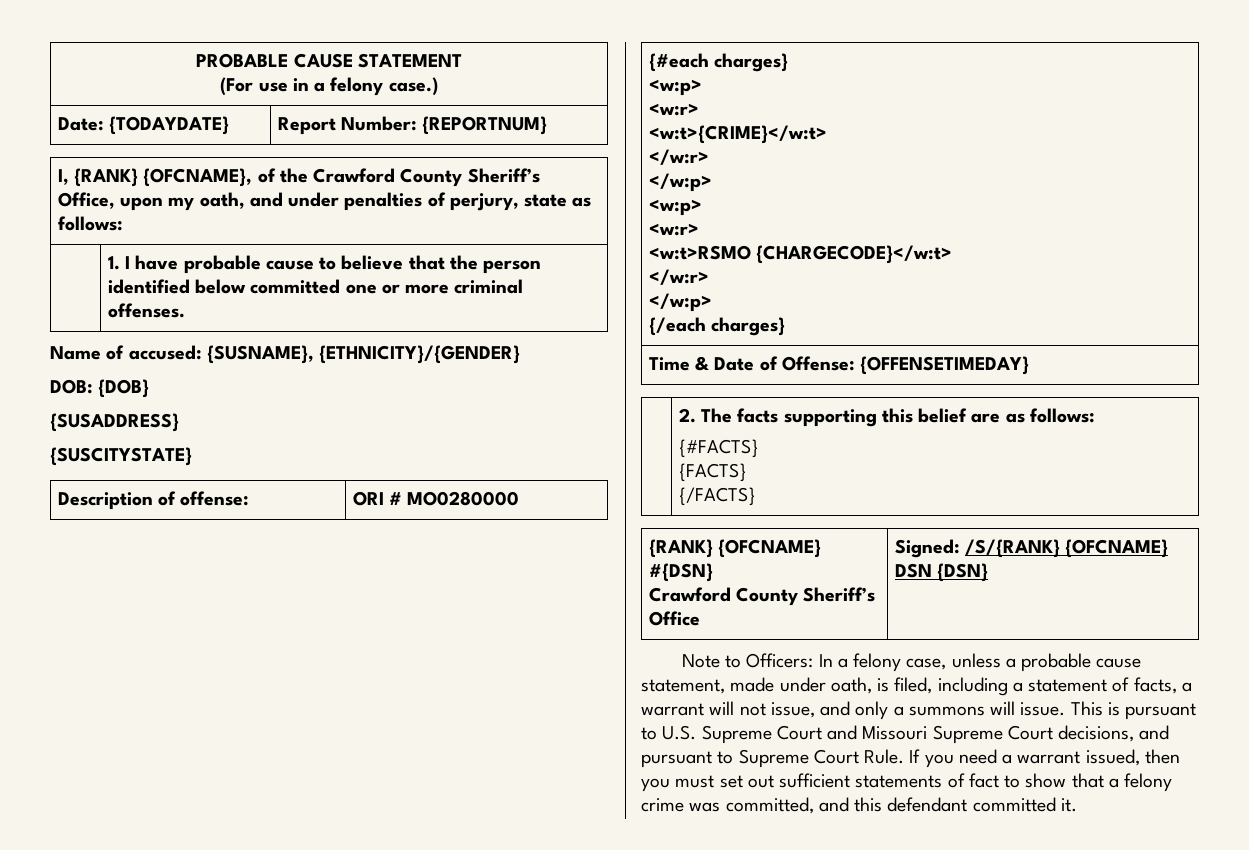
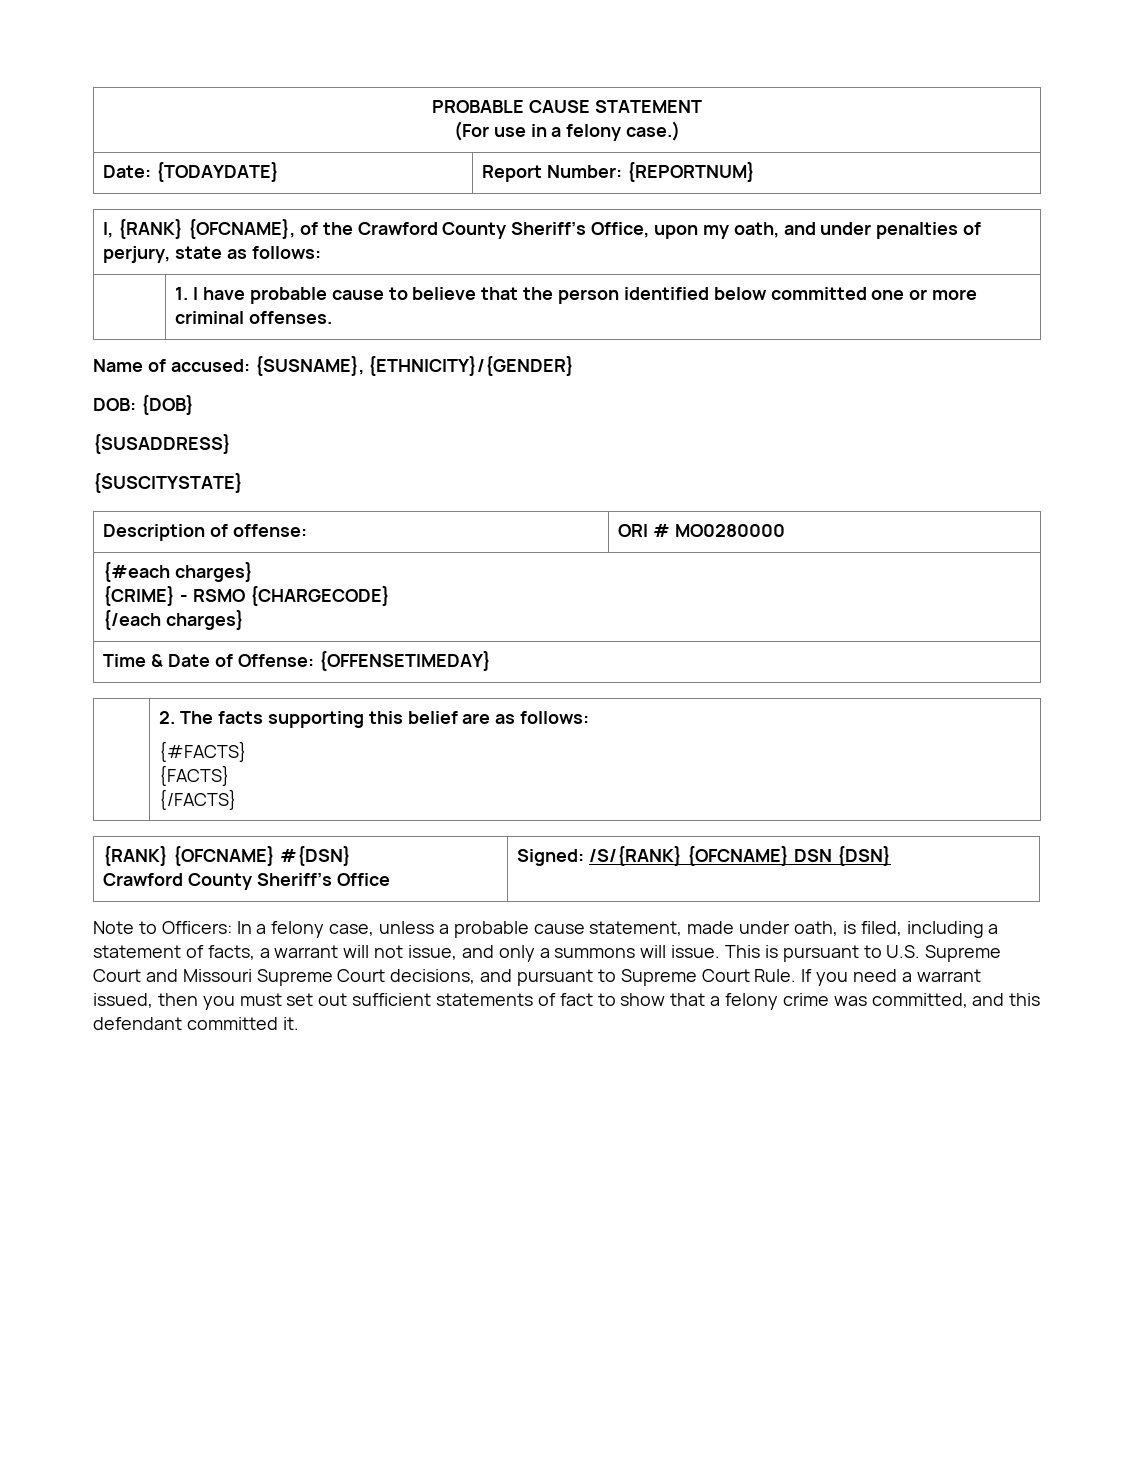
  {#each charges}
- <w:p>
- <w:r>
- <w:t>{CRIME}</w:t>
- </w:r>
- </w:p>
- <w:p>
- <w:r>
- <w:t>RSMO {CHARGECODE}</w:t>
- </w:r>
- </w:p>
+ {CRIME} - RSMO {CHARGECODE}

